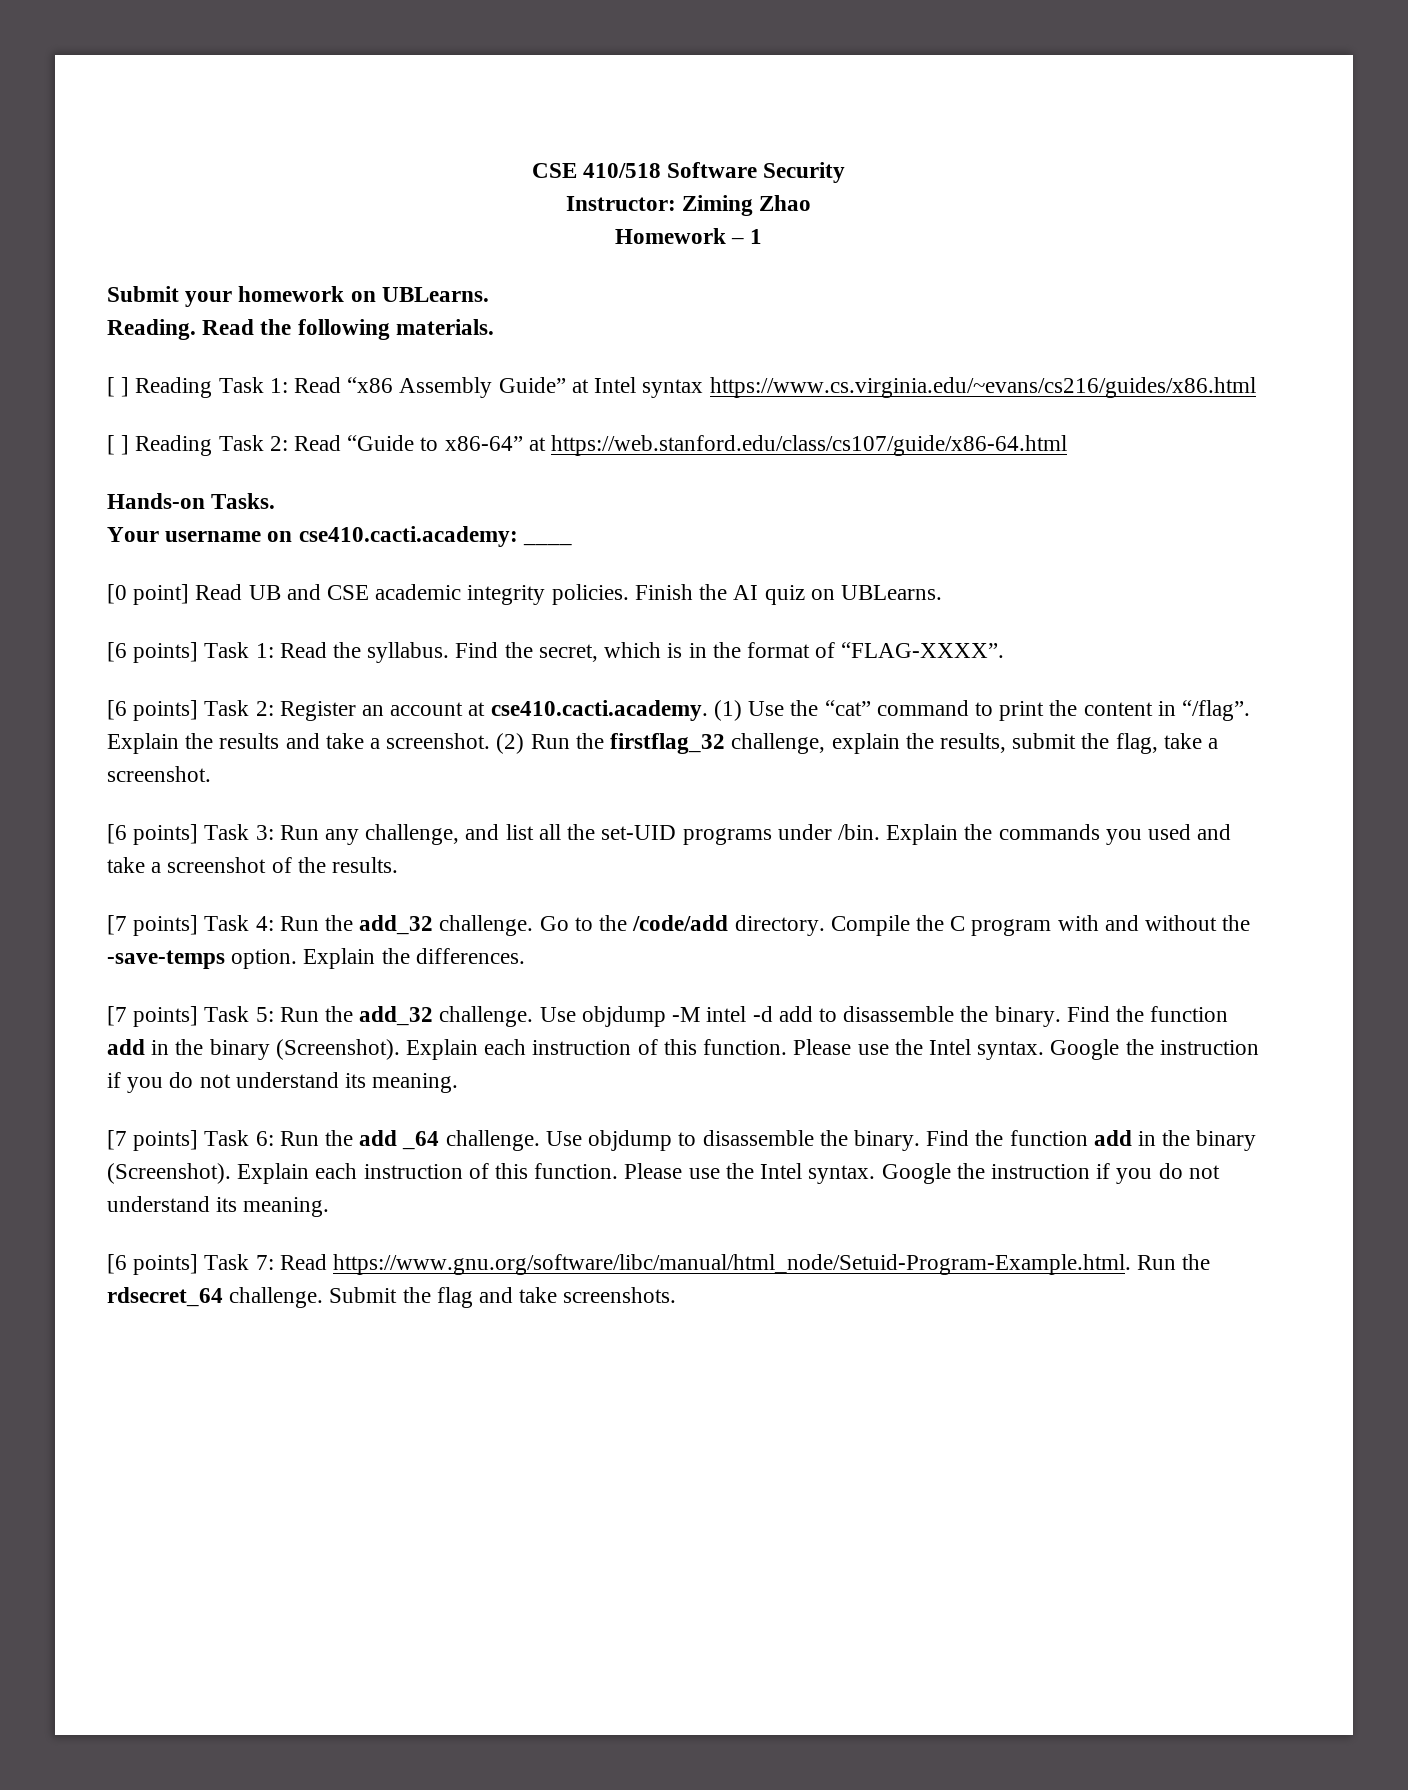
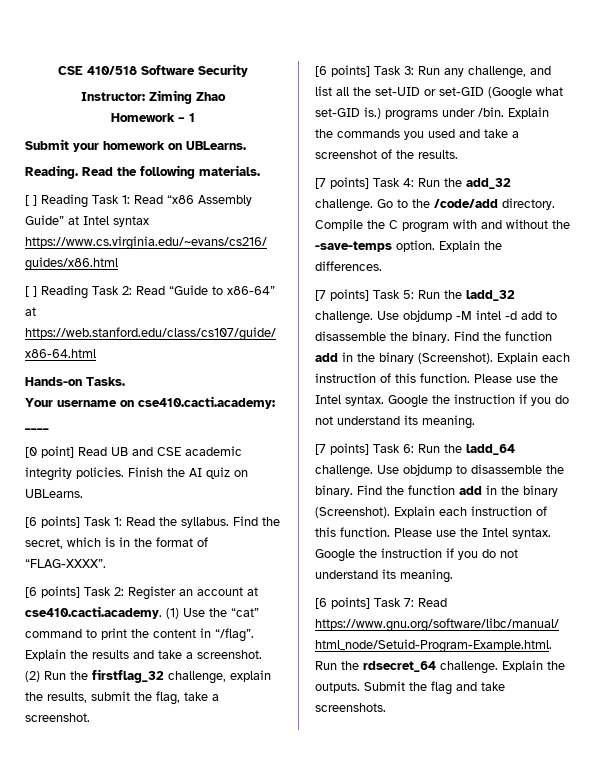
- [6 points] Task 3: Run any challenge, and list all the set-UID programs under /bin.
+ [6 points] Task 3: Run any challenge, and list all the set-UID or set-GID (Google what set-GID is.) programs under /bin.
- [7 points] Task 5: Run the add_32 challenge.
+ [7 points] Task 5: Run the ladd_32 challenge.
- [7 points] Task 6: Run the add _64 challenge.
+ [7 points] Task 6: Run the ladd_64 challenge.
+ Explain the outputs.

